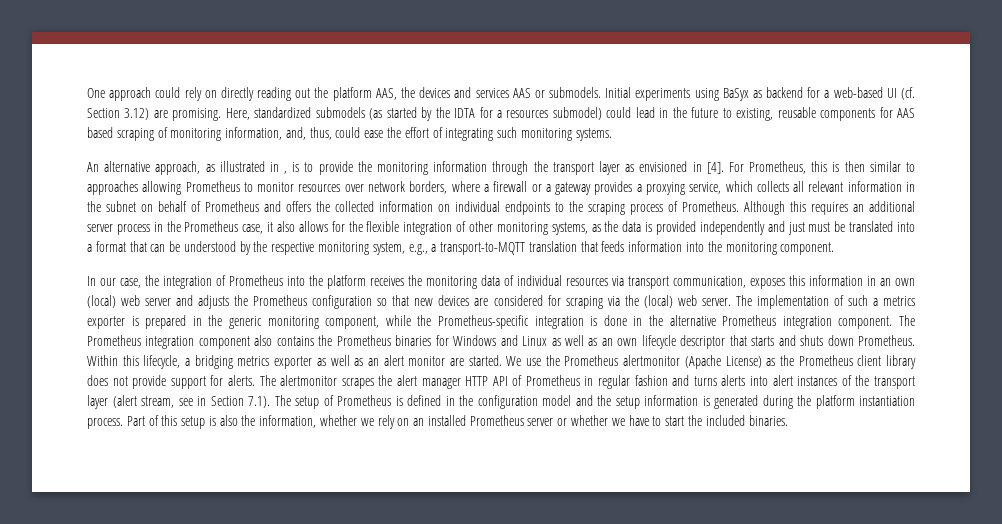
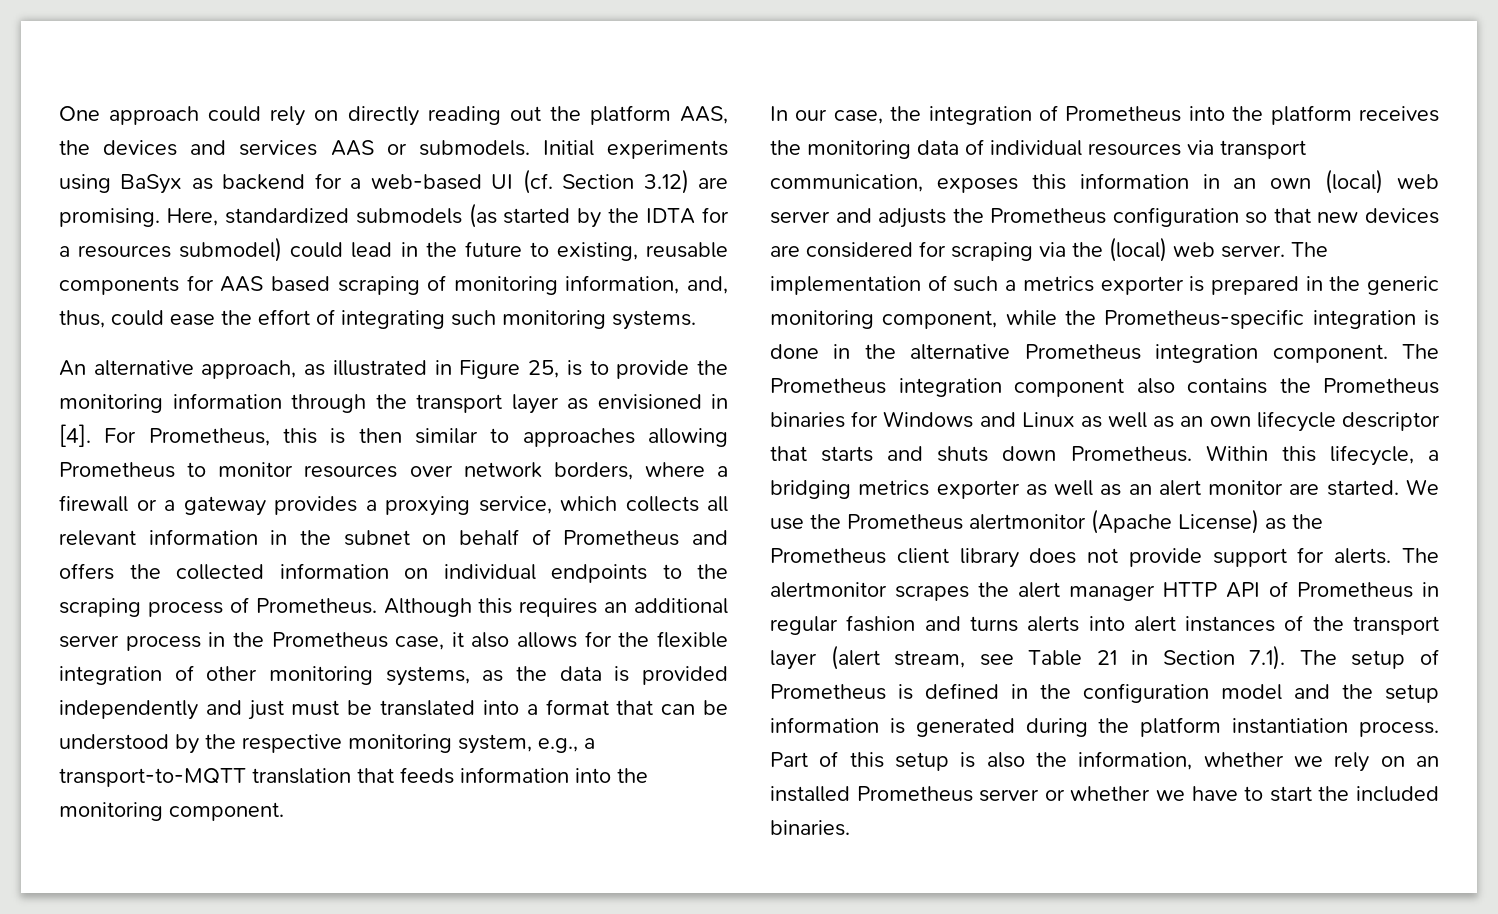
- An alternative approach, as illustrated in , is to provide the monitoring information through the transport layer as envisioned in [4].
+ An alternative approach, as illustrated in Figure 25, is to provide the monitoring information through the transport layer as envisioned in [4].
- The alertmonitor scrapes the alert manager HTTP API of Prometheus in regular fashion and turns alerts into alert instances of the transport layer (alert stream, see in Section 7.1). The setup of Prometheus is defined in the configuration model and the setup information is generated during the platform instantiation process.
+ The alertmonitor scrapes the alert manager HTTP API of Prometheus in regular fashion and turns alerts into alert instances of the transport layer (alert stream, see Table 21 in Section 7.1). The setup of Prometheus is defined in the configuration model and the setup information is generated during the platform instantiation process.

